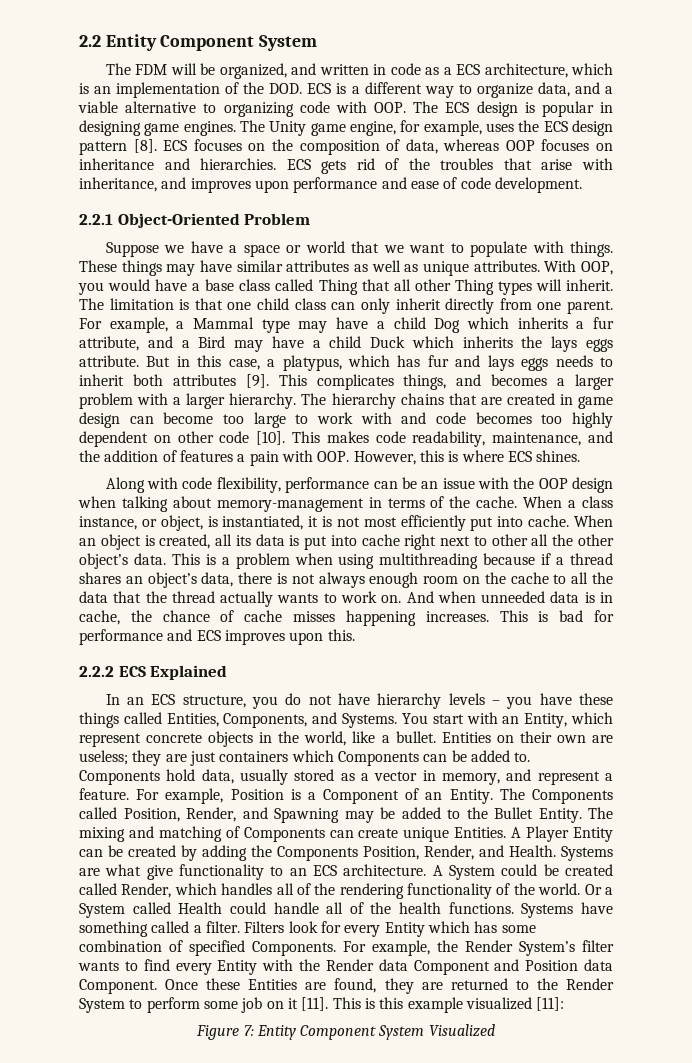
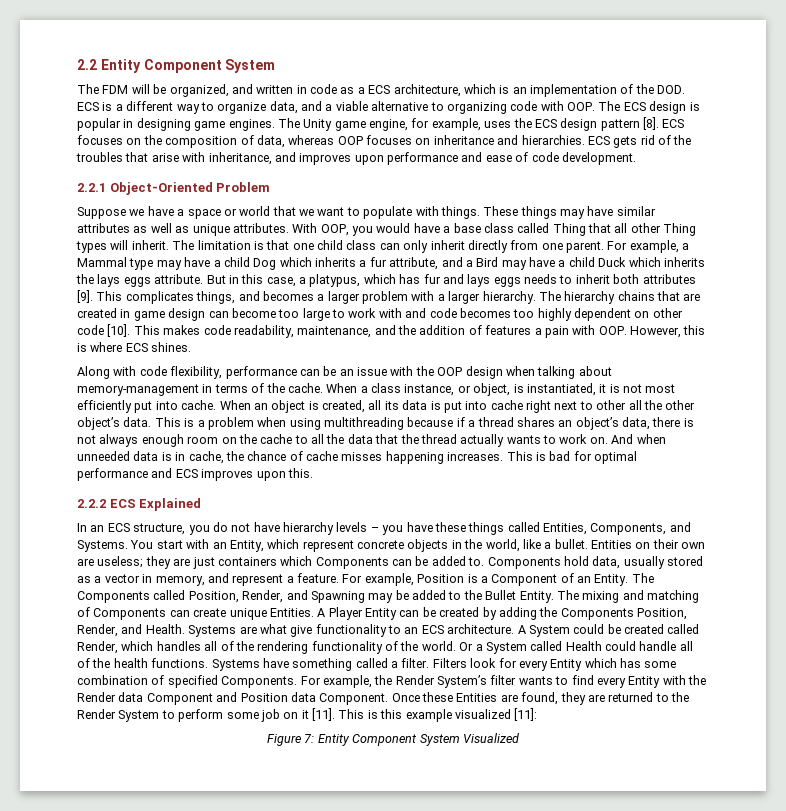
- This is bad for performance and ECS improves upon this.
+ This is bad for optimal performance and ECS improves upon this.

